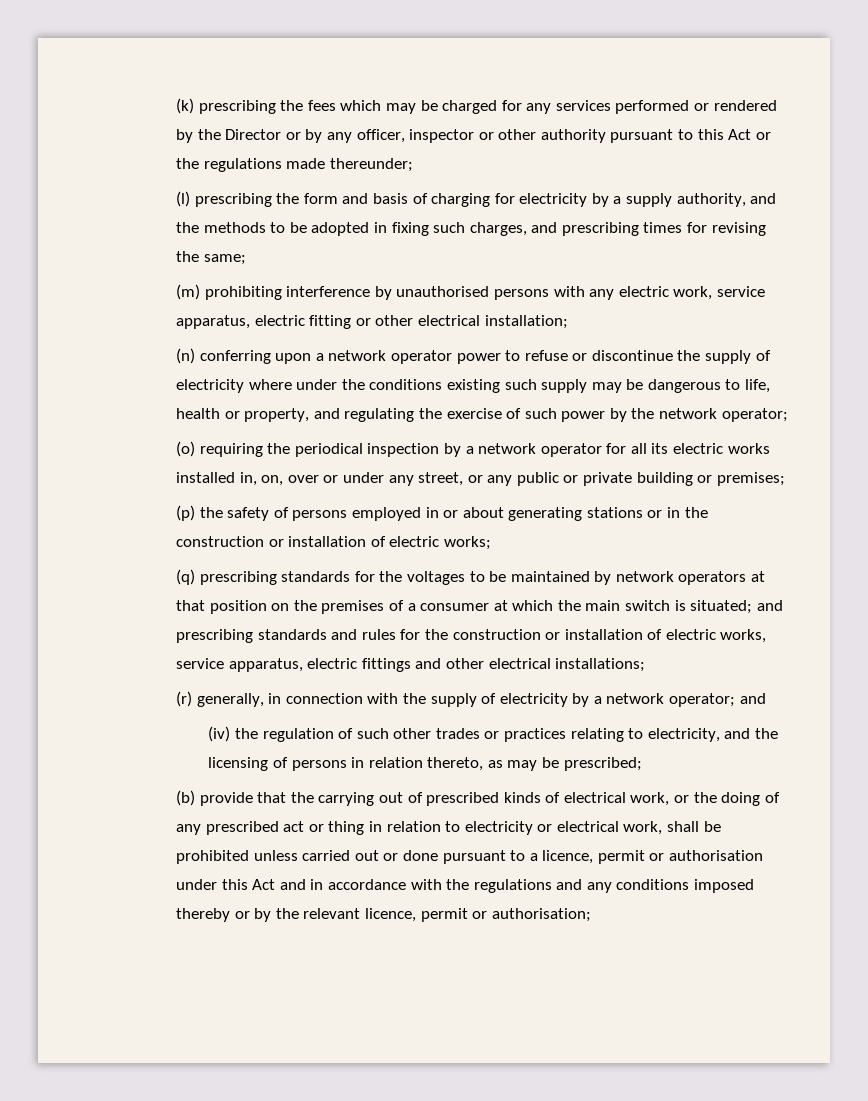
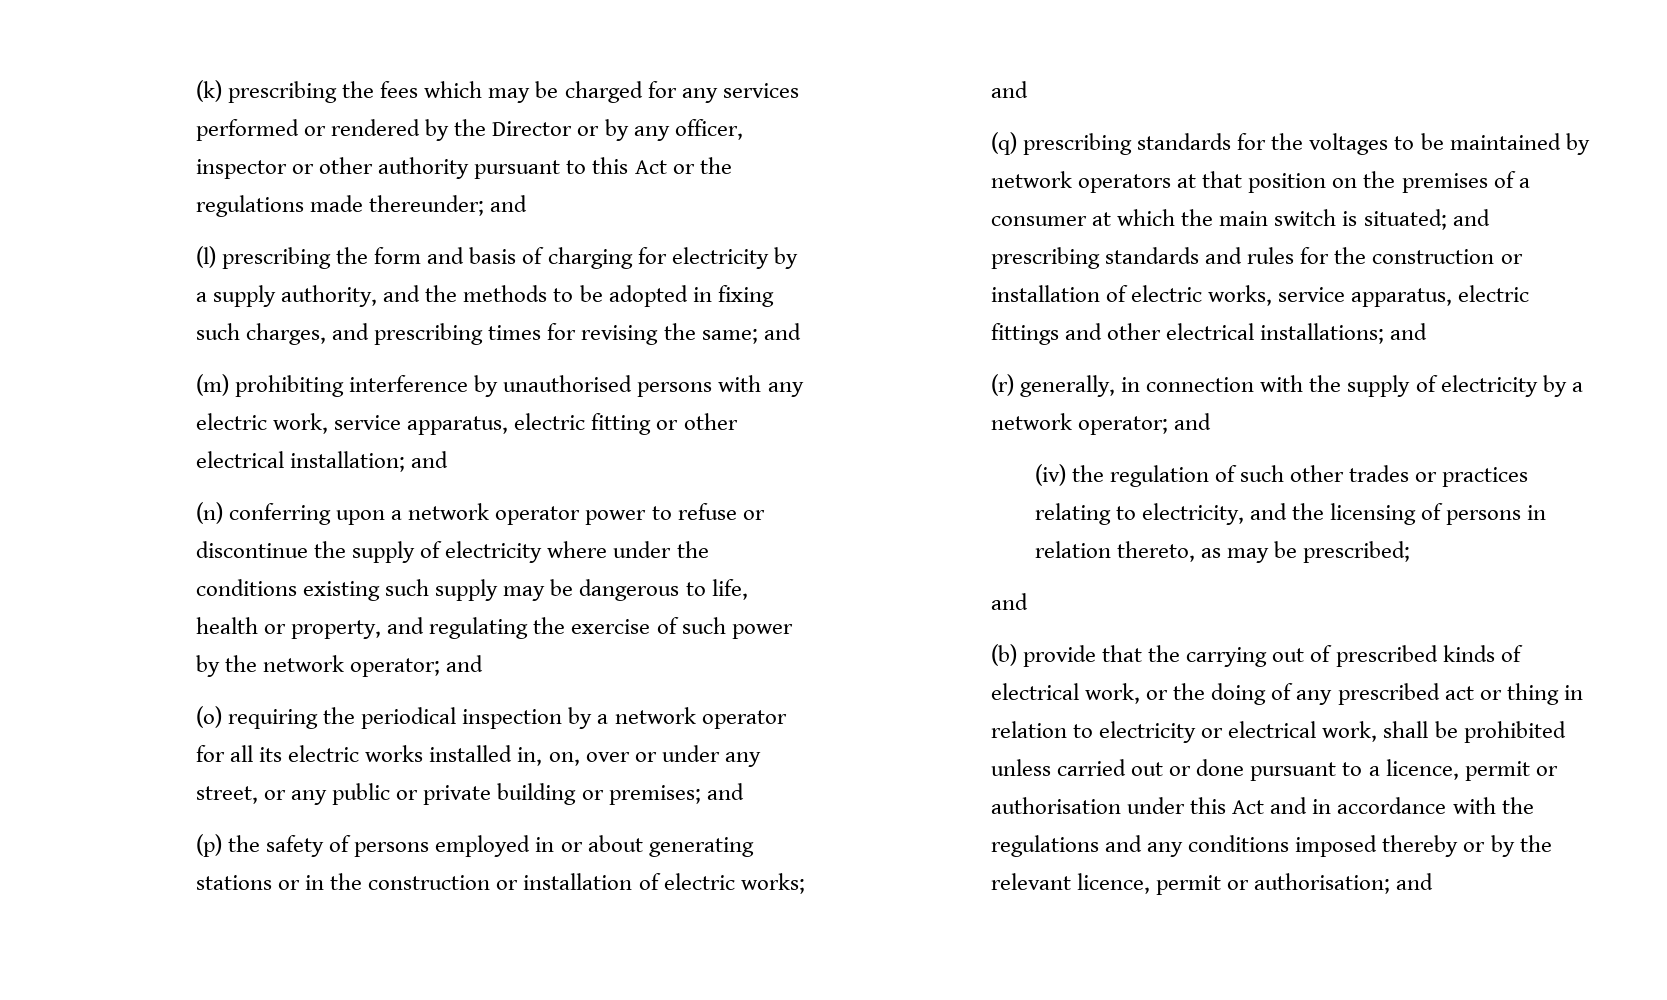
- (k) prescribing the fees which may be charged for any services performed or rendered by the Director or by any officer, inspector or other authority pursuant to this Act or the regulations made thereunder;
+ (k) prescribing the fees which may be charged for any services performed or rendered by the Director or by any officer, inspector or other authority pursuant to this Act or the regulations made thereunder; and
- (l) prescribing the form and basis of charging for electricity by a supply authority, and the methods to be adopted in fixing such charges, and prescribing times for revising the same;
+ (l) prescribing the form and basis of charging for electricity by a supply authority, and the methods to be adopted in fixing such charges, and prescribing times for revising the same; and
- (m) prohibiting interference by unauthorised persons with any electric work, service apparatus, electric fitting or other electrical installation;
+ (m) prohibiting interference by unauthorised persons with any electric work, service apparatus, electric fitting or other electrical installation; and
- (n) conferring upon a network operator power to refuse or discontinue the supply of electricity where under the conditions existing such supply may be dangerous to life, health or property, and regulating the exercise of such power by the network operator;
+ (n) conferring upon a network operator power to refuse or discontinue the supply of electricity where under the conditions existing such supply may be dangerous to life, health or property, and regulating the exercise of such power by the network operator; and
- (o) requiring the periodical inspection by a network operator for all its electric works installed in, on, over or under any street, or any public or private building or premises;
+ (o) requiring the periodical inspection by a network operator for all its electric works installed in, on, over or under any street, or any public or private building or premises; and
- (p) the safety of persons employed in or about generating stations or in the construction or installation of electric works;
+ (p) the safety of persons employed in or about generating stations or in the construction or installation of electric works; and
- (q) prescribing standards for the voltages to be maintained by network operators at that position on the premises of a consumer at which the main switch is situated; and prescribing standards and rules for the construction or installation of electric works, service apparatus, electric fittings and other electrical installations;
+ (q) prescribing standards for the voltages to be maintained by network operators at that position on the premises of a consumer at which the main switch is situated; and prescribing standards and rules for the construction or installation of electric works, service apparatus, electric fittings and other electrical installations; and
  (iv) the regulation of such other trades or practices relating to electricity, and the licensing of persons in relation thereto, as may be prescribed;
+ and
- (b) provide that the carrying out of prescribed kinds of electrical work, or the doing of any prescribed act or thing in relation to electricity or electrical work, shall be prohibited unless carried out or done pursuant to a licence, permit or authorisation under this Act and in accordance with the regulations and any conditions imposed thereby or by the relevant licence, permit or authorisation;
+ (b) provide that the carrying out of prescribed kinds of electrical work, or the doing of any prescribed act or thing in relation to electricity or electrical work, shall be prohibited unless carried out or done pursuant to a licence, permit or authorisation under this Act and in accordance with the regulations and any conditions imposed thereby or by the relevant licence, permit or authorisation; and

